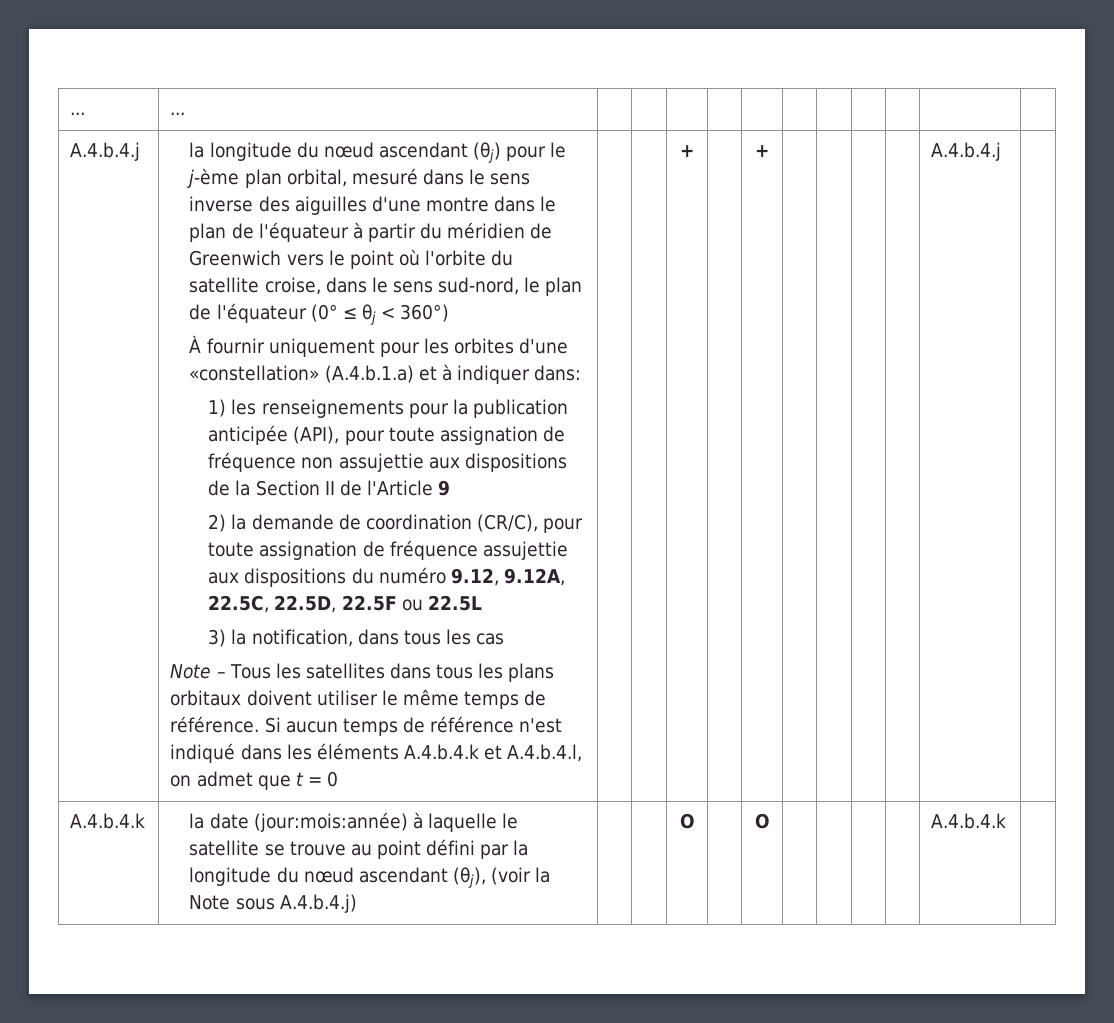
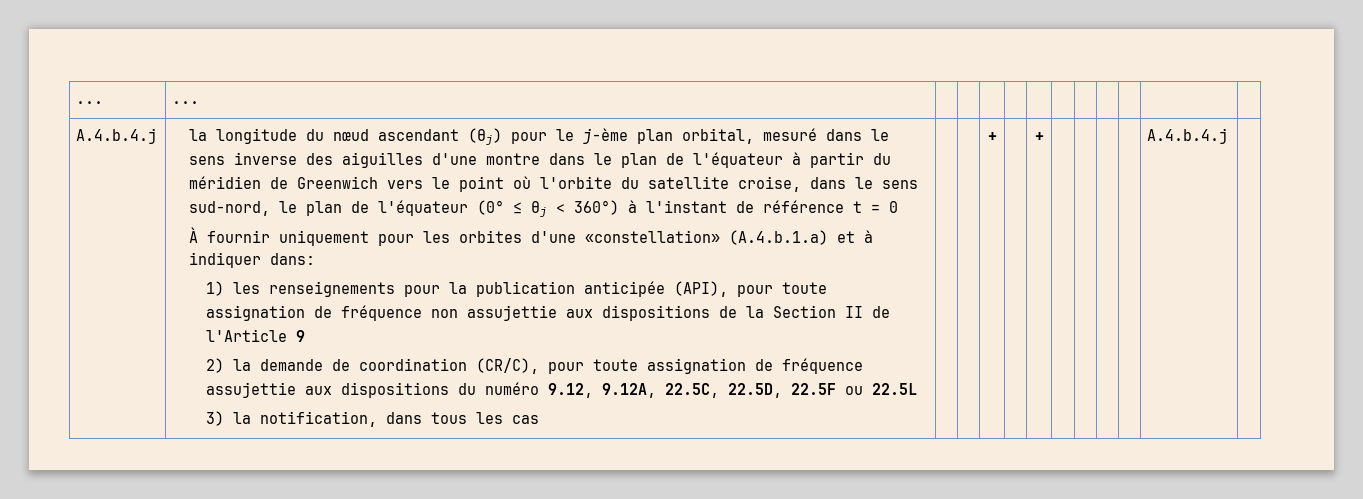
- la longitude du nœud ascendant (θj) pour le j-ème plan orbital, mesuré dans le sens inverse des aiguilles d'une montre dans le plan de l'équateur à partir du méridien de Greenwich vers le point où l'orbite du satellite croise, dans le sens sud-nord, le plan de l'équateur (0° ≤ θj < 360°)
+ la longitude du nœud ascendant (θj) pour le j-ème plan orbital, mesuré dans le sens inverse des aiguilles d'une montre dans le plan de l'équateur à partir du méridien de Greenwich vers le point où l'orbite du satellite croise, dans le sens sud-nord, le plan de l'équateur (0° ≤ θj < 360°) à l'instant de référence t = 0
- Note – Tous les satellites dans tous les plans orbitaux doivent utiliser le même temps de référence. Si aucun temps de référence n'est indiqué dans les éléments A.4.b.4.k et A.4.b.4.l, on admet que t = 0 | | | + | | + | | | | | A.4.b.4.j |
- A.4.b.4.k | la date (jour:mois:année) à laquelle le satellite se trouve au point défini par la longitude du nœud ascendant (θj), (voir la Note sous A.4.b.4.j) | | | O | | O | | | | | A.4.b.4.k |
+ + | | + | | | | | A.4.b.4.j

